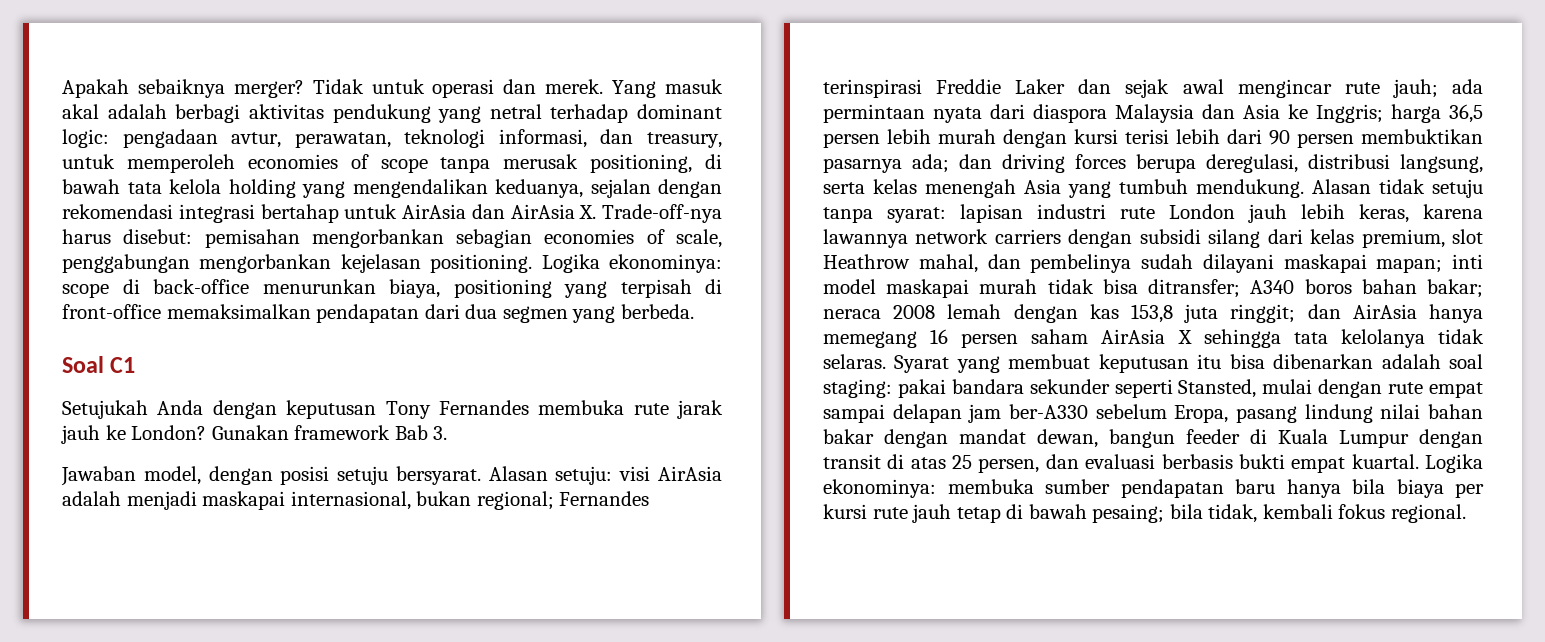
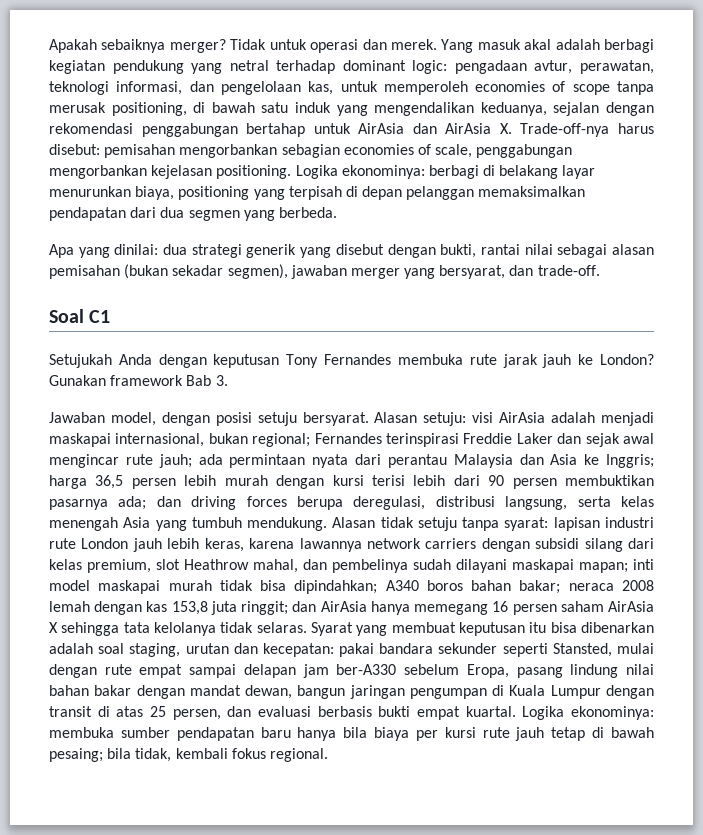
- Yang masuk akal adalah berbagi aktivitas pendukung yang netral terhadap dominant logic: pengadaan avtur, perawatan, teknologi informasi, dan treasury, untuk memperoleh economies of scope tanpa merusak positioning, di bawah tata kelola holding yang mengendalikan keduanya, sejalan dengan rekomendasi integrasi bertahap untuk AirAsia dan AirAsia X. Trade-off-nya harus disebut: pemisahan mengorbankan sebagian economies of scale, penggabungan mengorbankan kejelasan positioning.
+ Yang masuk akal adalah berbagi kegiatan pendukung yang netral terhadap dominant logic: pengadaan avtur, perawatan, teknologi informasi, dan pengelolaan kas, untuk memperoleh economies of scope tanpa merusak positioning, di bawah satu induk yang mengendalikan keduanya, sejalan dengan rekomendasi penggabungan bertahap untuk AirAsia dan AirAsia X. Trade-off-nya harus disebut: pemisahan mengorbankan sebagian economies of scale, penggabungan mengorbankan kejelasan positioning.
- Logika ekonominya: scope di back-office menurunkan biaya, positioning yang terpisah di front-office memaksimalkan pendapatan dari dua segmen yang berbeda.
+ Logika ekonominya: berbagi di belakang layar menurunkan biaya, positioning yang terpisah di depan pelanggan memaksimalkan pendapatan dari dua segmen yang berbeda.
+ Apa yang dinilai: dua strategi generik yang disebut dengan bukti, rantai nilai sebagai alasan pemisahan (bukan sekadar segmen), jawaban merger yang bersyarat, dan trade-off.
- Alasan setuju: visi AirAsia adalah menjadi maskapai internasional, bukan regional; Fernandes terinspirasi Freddie Laker dan sejak awal mengincar rute jauh; ada permintaan nyata dari diaspora Malaysia dan Asia ke Inggris; harga 36,5 persen lebih murah dengan kursi terisi lebih dari 90 persen membuktikan pasarnya ada; dan driving forces berupa deregulasi, distribusi langsung, serta kelas menengah Asia yang tumbuh mendukung.
+ Alasan setuju: visi AirAsia adalah menjadi maskapai internasional, bukan regional; Fernandes terinspirasi Freddie Laker dan sejak awal mengincar rute jauh; ada permintaan nyata dari perantau Malaysia dan Asia ke Inggris; harga 36,5 persen lebih murah dengan kursi terisi lebih dari 90 persen membuktikan pasarnya ada; dan driving forces berupa deregulasi, distribusi langsung, serta kelas menengah Asia yang tumbuh mendukung.
- inti model maskapai murah tidak bisa ditransfer;
+ inti model maskapai murah tidak bisa dipindahkan;
- Syarat yang membuat keputusan itu bisa dibenarkan adalah soal staging: pakai bandara sekunder seperti Stansted, mulai dengan rute empat sampai delapan jam ber-A330 sebelum Eropa, pasang lindung nilai bahan bakar dengan mandat dewan, bangun feeder di Kuala Lumpur dengan transit di atas 25 persen, dan evaluasi berbasis bukti empat kuartal.
+ Syarat yang membuat keputusan itu bisa dibenarkan adalah soal staging, urutan dan kecepatan: pakai bandara sekunder seperti Stansted, mulai dengan rute empat sampai delapan jam ber-A330 sebelum Eropa, pasang lindung nilai bahan bakar dengan mandat dewan, bangun jaringan pengumpan di Kuala Lumpur dengan transit di atas 25 persen, dan evaluasi berbasis bukti empat kuartal.

